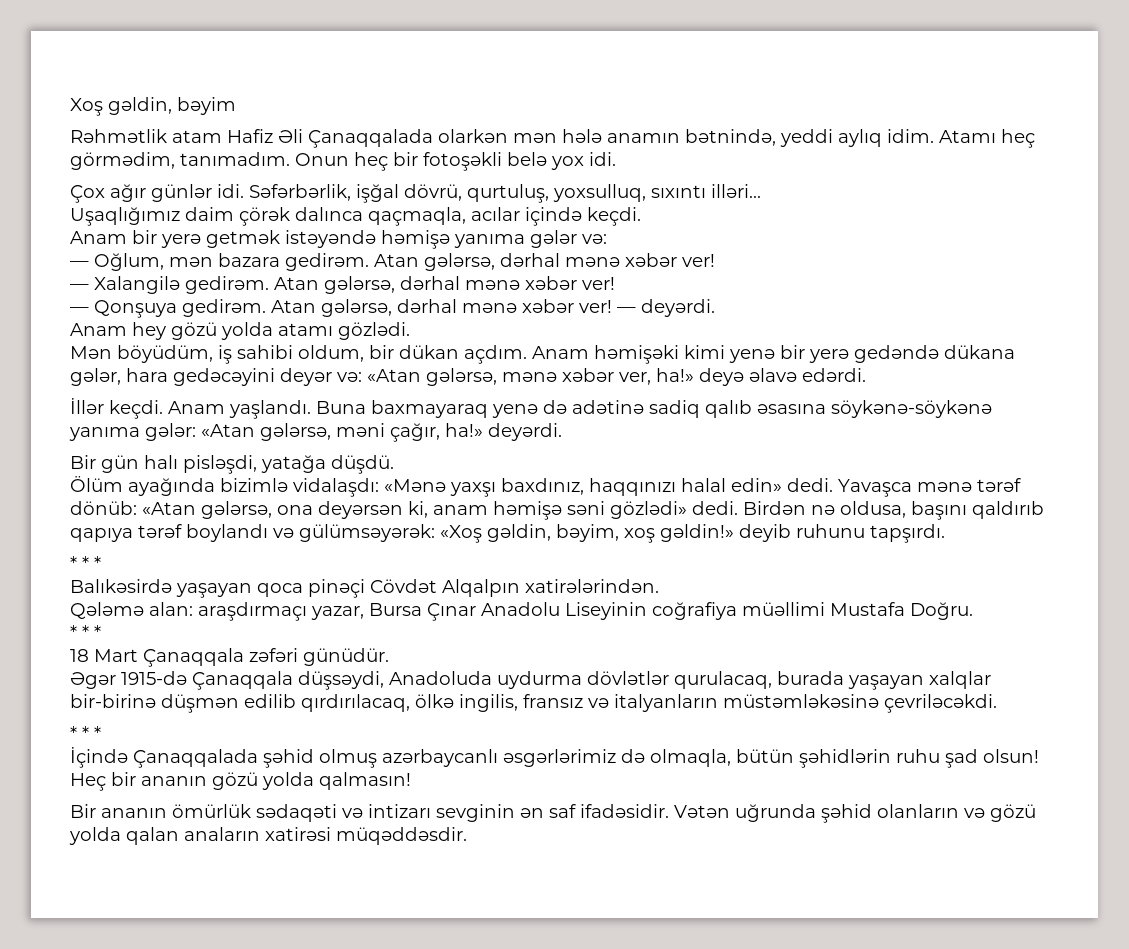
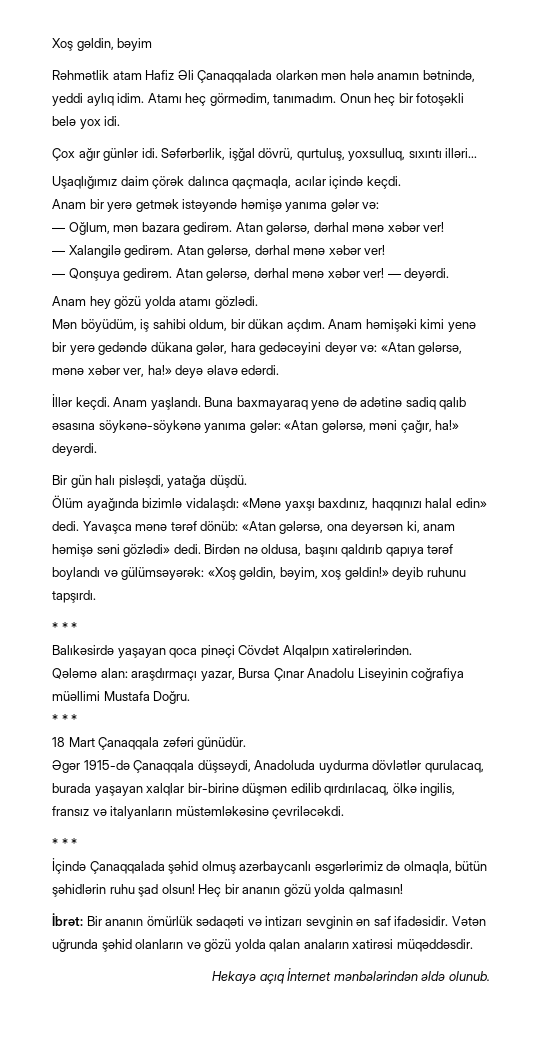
- Bir ananın ömürlük sədaqəti və intizarı sevginin ən saf ifadəsidir.
+ İbrət: Bir ananın ömürlük sədaqəti və intizarı sevginin ən saf ifadəsidir.
+ Hekayə açıq İnternet mənbələrindən əldə olunub.

